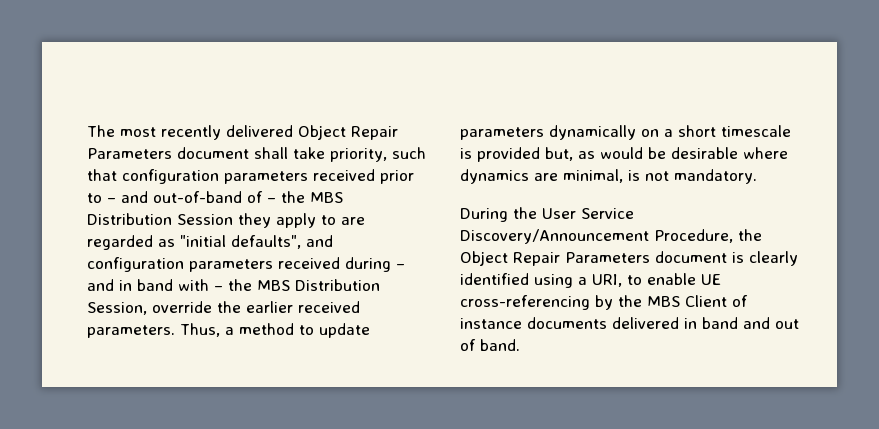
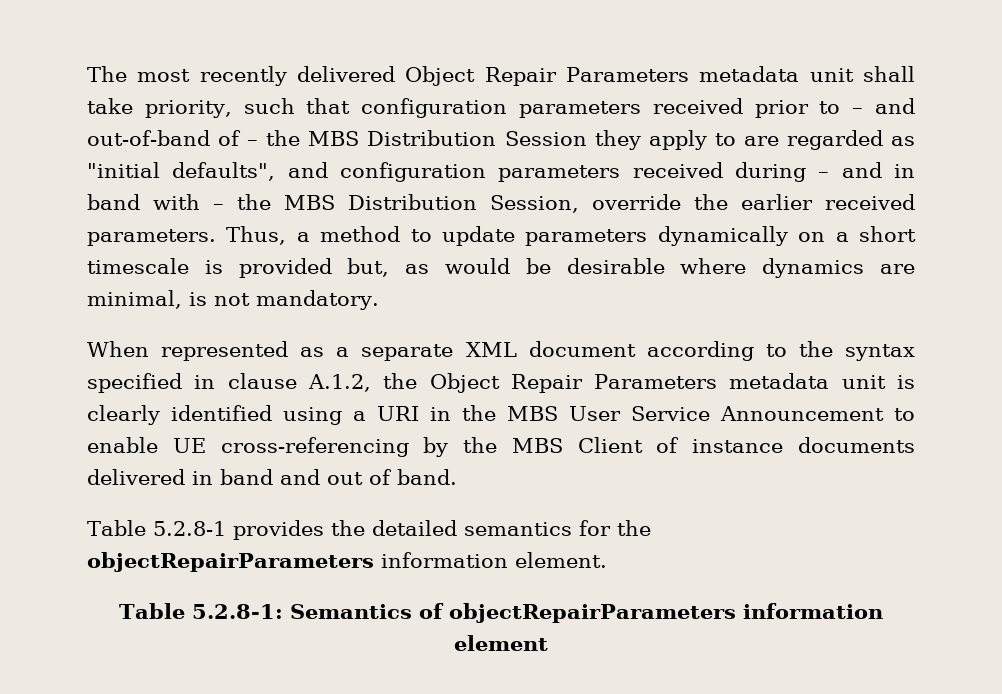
- The most recently delivered Object Repair Parameters document shall take priority, such that configuration parameters received prior to – and out-of-band of – the MBS Distribution Session they apply to are regarded as "initial defaults", and configuration parameters received during – and in band with – the MBS Distribution Session, override the earlier received parameters.
+ The most recently delivered Object Repair Parameters metadata unit shall take priority, such that configuration parameters received prior to – and out-of-band of – the MBS Distribution Session they apply to are regarded as "initial defaults", and configuration parameters received during – and in band with – the MBS Distribution Session, override the earlier received parameters.
- During the User Service Discovery/Announcement Procedure, the Object Repair Parameters document is clearly identified using a URI, to enable UE cross-referencing by the MBS Client of instance documents delivered in band and out of band.
+ When represented as a separate XML document according to the syntax specified in clause A.1.2, the Object Repair Parameters metadata unit is clearly identified using a URI in the MBS User Service Announcement to enable UE cross-referencing by the MBS Client of instance documents delivered in band and out of band.
+ Table 5.2.8-1 provides the detailed semantics for the objectRepairParameters information element.
+ Table 5.2.8-1: Semantics of objectRepairParameters information element

